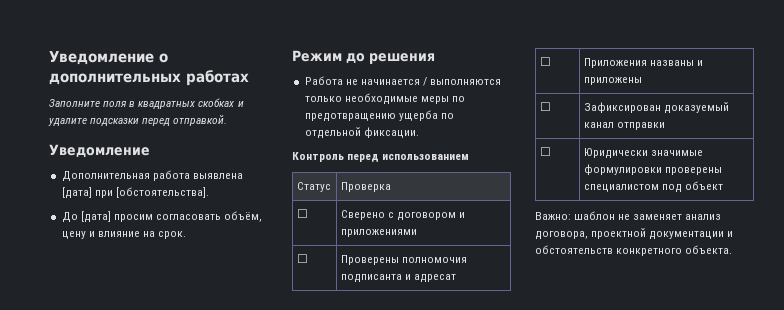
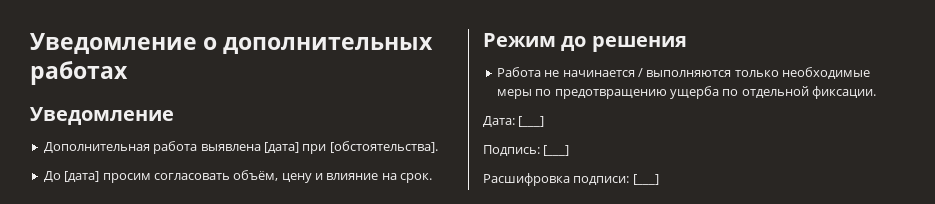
- Заполните поля в квадратных скобках и удалите подсказки перед отправкой.
- Контроль перед использованием
- Статус | Проверка
- ☐ | Сверено с договором и приложениями
- ☐ | Проверены полномочия подписанта и адресат
- ☐ | Приложения названы и приложены
- ☐ | Зафиксирован доказуемый канал отправки
- ☐ | Юридически значимые формулировки проверены специалистом под объект
- Важно: шаблон не заменяет анализ договора, проектной документации и обстоятельств конкретного объекта.
+ Дата: [___]
+ Подпись: [___]
+ Расшифровка подписи: [___]

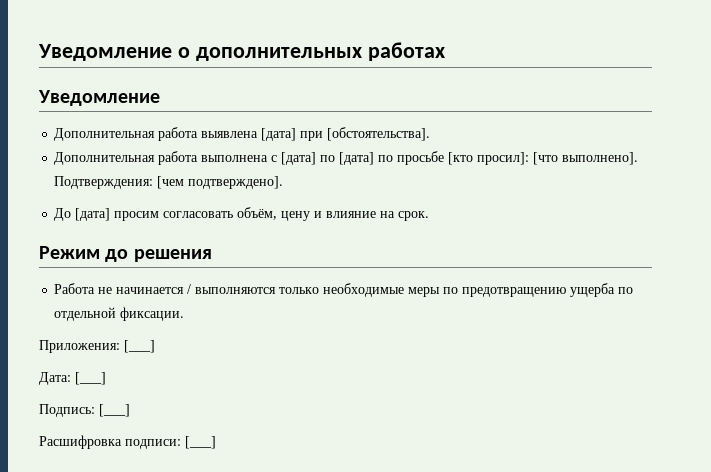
+ Дополнительная работа выполнена с [дата] по [дата] по просьбе [кто просил]: [что выполнено]. Подтверждения: [чем подтверждено].
+ Приложения: [___]

